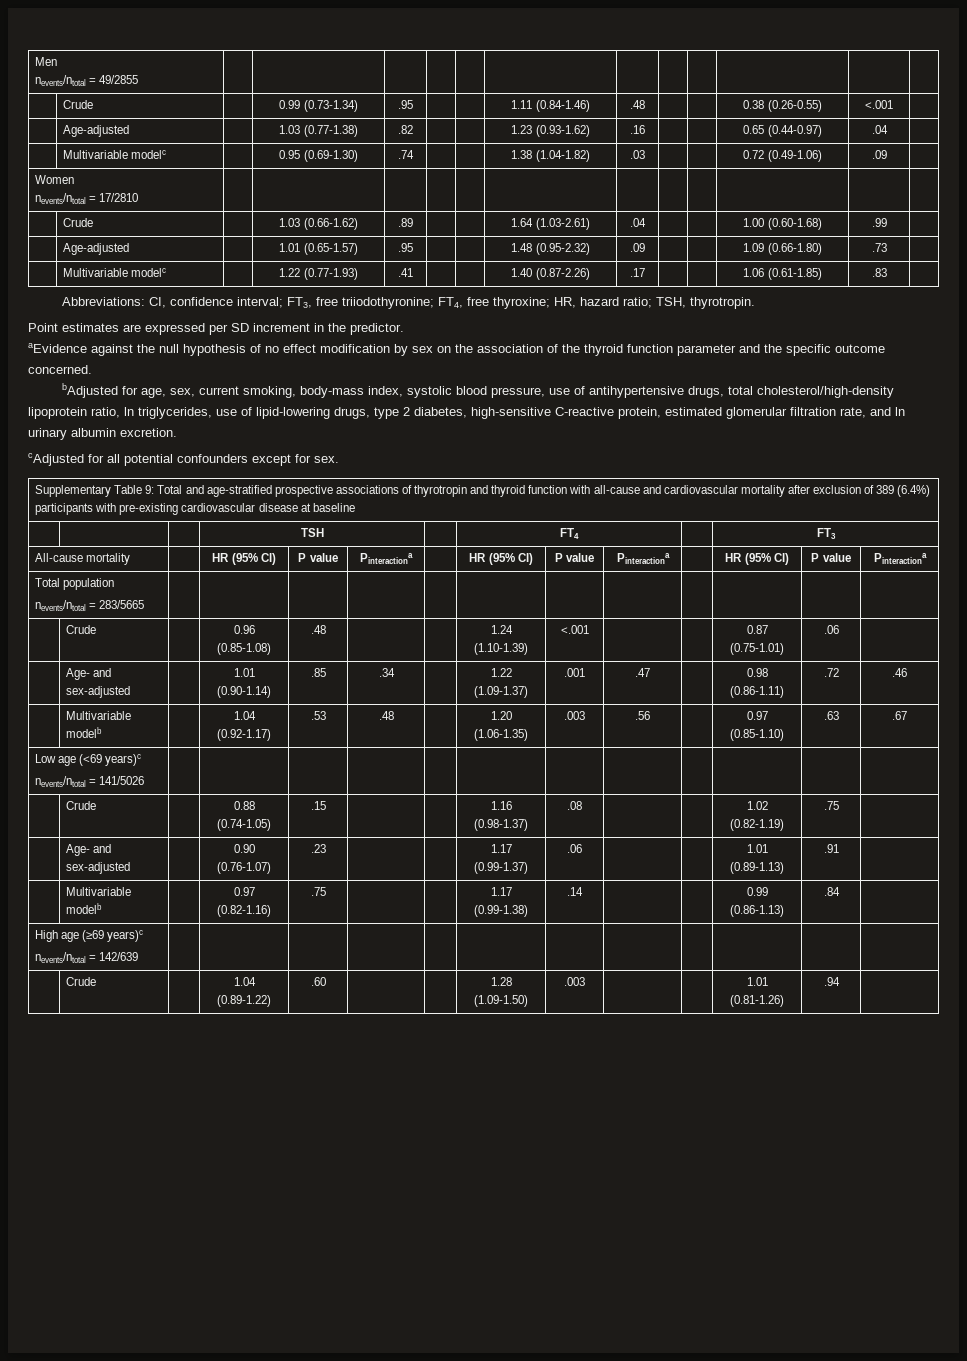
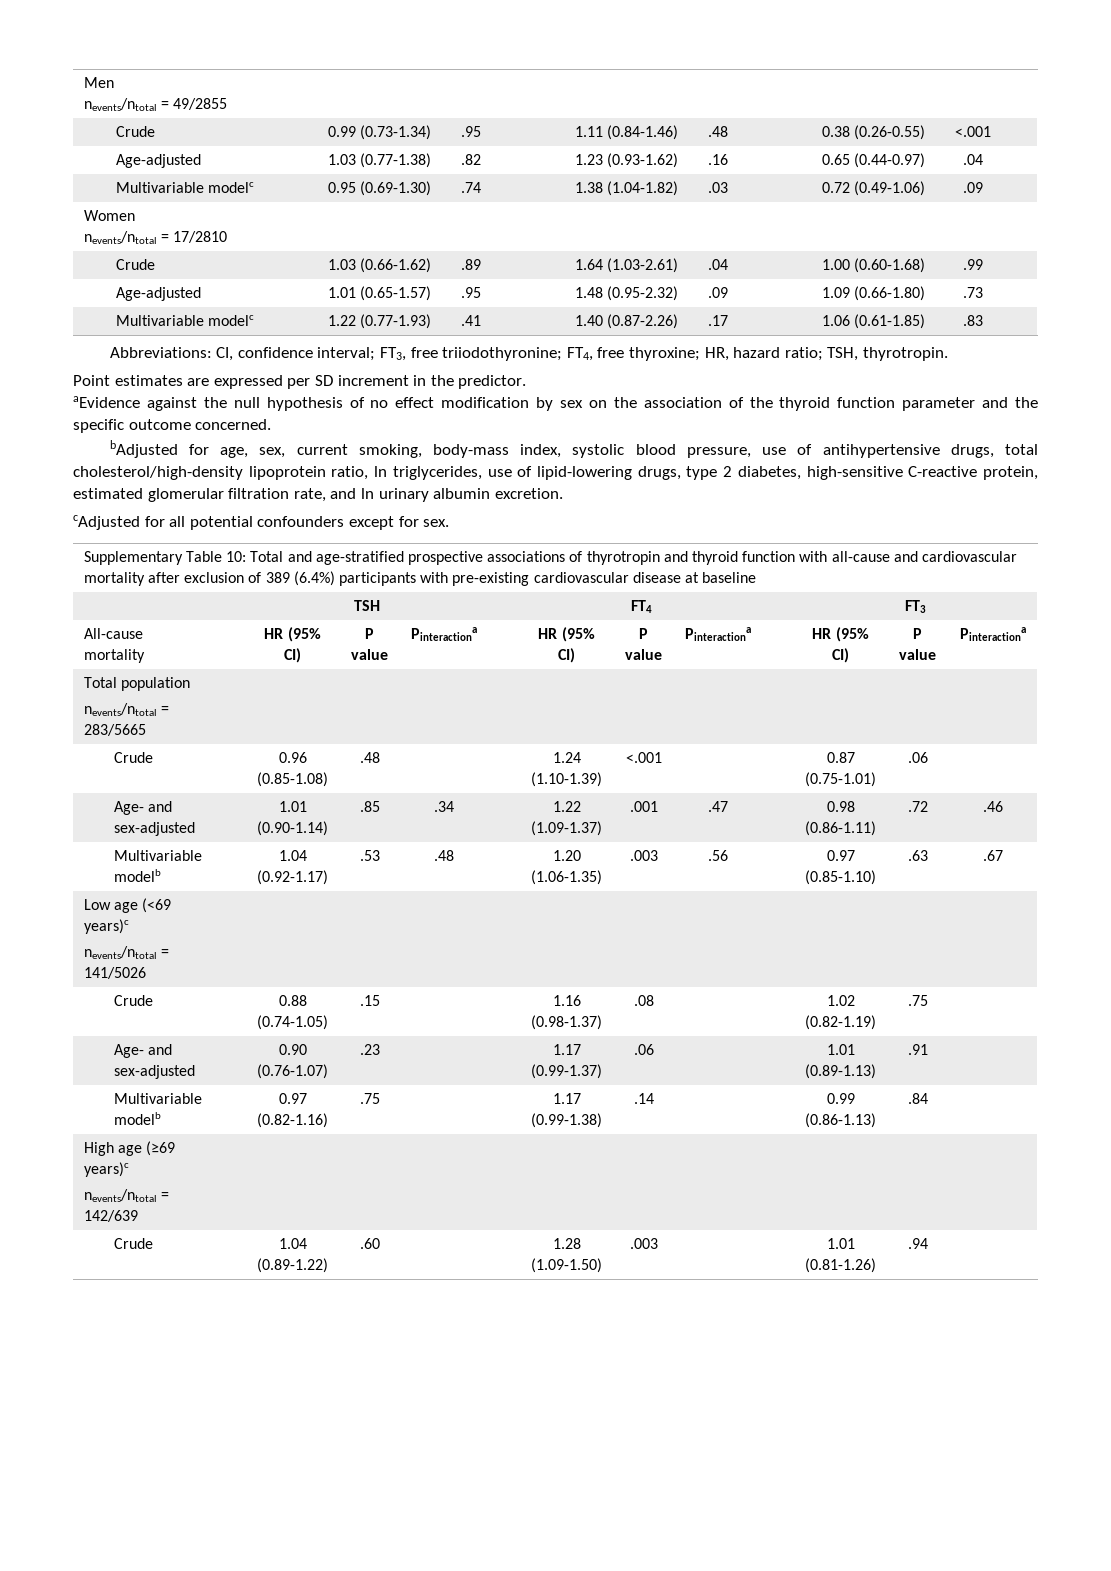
- Supplementary Table 9: Total and age-stratified prospective associations of thyrotropin and thyroid function with all-cause and cardiovascular mortality after exclusion of 389 (6.4%) participants with pre-existing cardiovascular disease at baseline
+ Supplementary Table 10: Total and age-stratified prospective associations of thyrotropin and thyroid function with all-cause and cardiovascular mortality after exclusion of 389 (6.4%) participants with pre-existing cardiovascular disease at baseline

